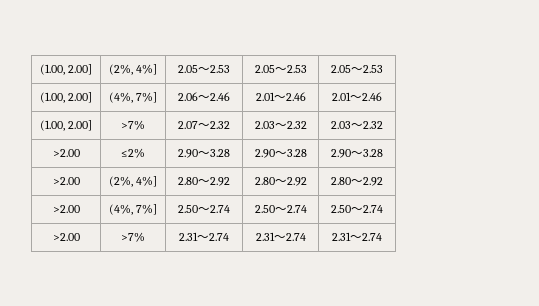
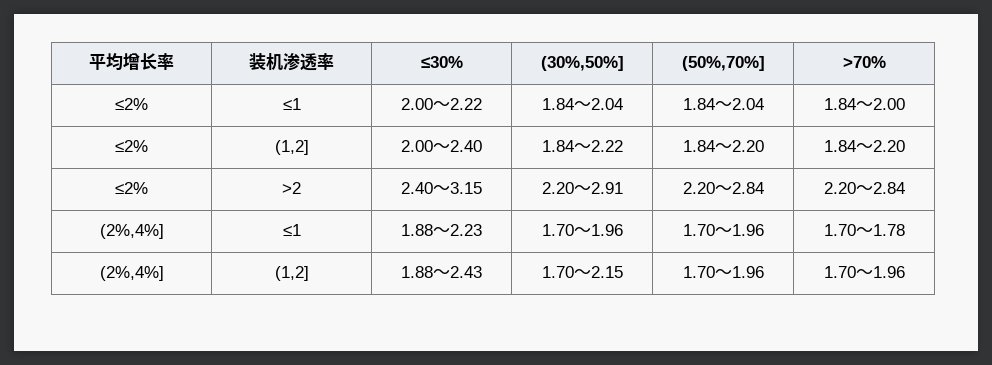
- (1.00, 2.00] | (2%, 4%] | 2.05～2.53 | 2.05～2.53 | 2.05～2.53
- (1.00, 2.00] | (4%, 7%] | 2.06～2.46 | 2.01～2.46 | 2.01～2.46
- (1.00, 2.00] | >7% | 2.07～2.32 | 2.03～2.32 | 2.03～2.32
- >2.00 | ≤2% | 2.90～3.28 | 2.90～3.28 | 2.90～3.28
- >2.00 | (2%, 4%] | 2.80～2.92 | 2.80～2.92 | 2.80～2.92
- >2.00 | (4%, 7%] | 2.50～2.74 | 2.50～2.74 | 2.50～2.74
- >2.00 | >7% | 2.31～2.74 | 2.31～2.74 | 2.31～2.74
+ 平均增长率 | 装机渗透率 | ≤30% | (30%,50%] | (50%,70%] | >70%
+ ≤2% | ≤1 | 2.00～2.22 | 1.84～2.04 | 1.84～2.04 | 1.84～2.00
+ ≤2% | (1,2] | 2.00～2.40 | 1.84～2.22 | 1.84～2.20 | 1.84～2.20
+ ≤2% | >2 | 2.40～3.15 | 2.20～2.91 | 2.20～2.84 | 2.20～2.84
+ (2%,4%] | ≤1 | 1.88～2.23 | 1.70～1.96 | 1.70～1.96 | 1.70～1.78
+ (2%,4%] | (1,2] | 1.88～2.43 | 1.70～2.15 | 1.70～1.96 | 1.70～1.96

